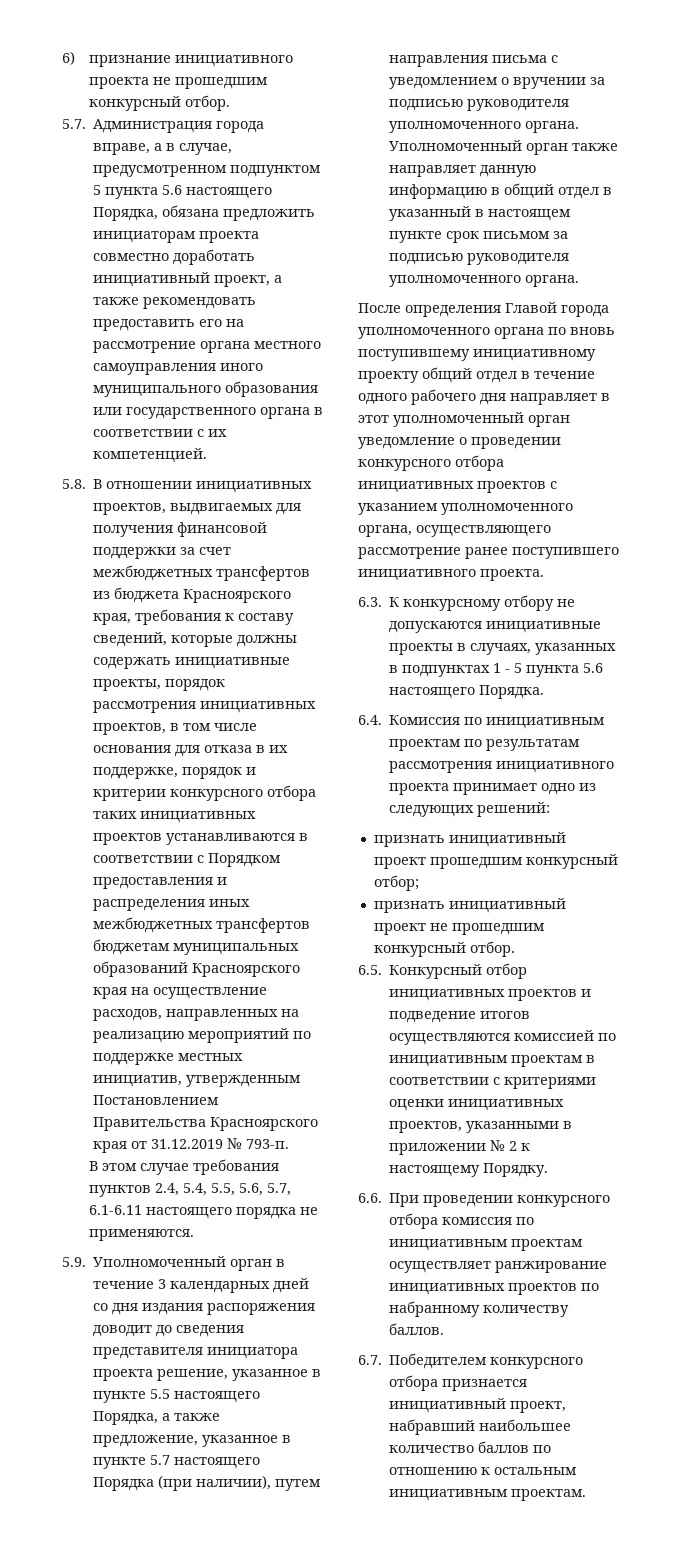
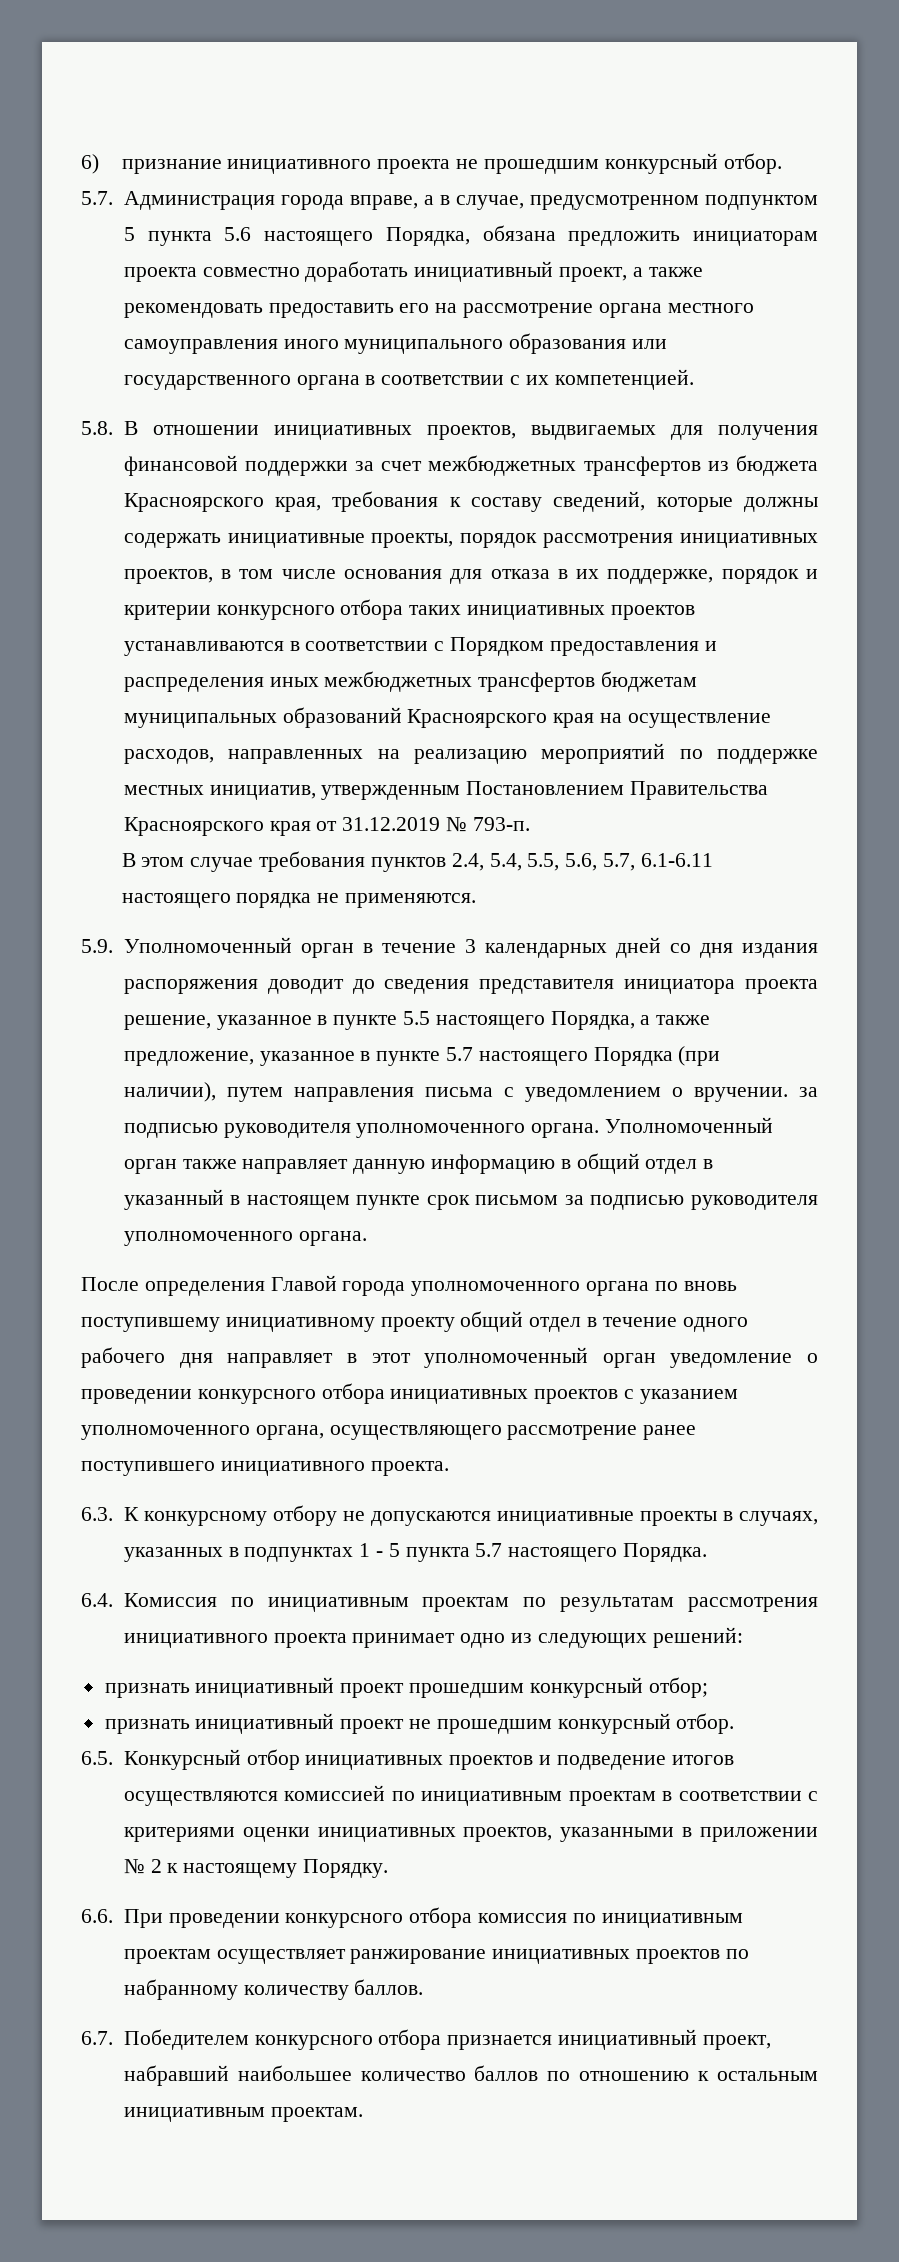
- 5.9. Уполномоченный орган в течение 3 календарных дней со дня издания распоряжения доводит до сведения представителя инициатора проекта решение, указанное в пункте 5.5 настоящего Порядка, а также предложение, указанное в пункте 5.7 настоящего Порядка (при наличии), путем направления письма с уведомлением о вручении за подписью руководителя уполномоченного органа.
+ 5.9. Уполномоченный орган в течение 3 календарных дней со дня издания распоряжения доводит до сведения представителя инициатора проекта решение, указанное в пункте 5.5 настоящего Порядка, а также предложение, указанное в пункте 5.7 настоящего Порядка (при наличии), путем направления письма с уведомлением о вручении. за подписью руководителя уполномоченного органа.
- 6.3. К конкурсному отбору не допускаются инициативные проекты в случаях, указанных в подпунктах 1 - 5 пункта 5.6 настоящего Порядка.
+ 6.3. К конкурсному отбору не допускаются инициативные проекты в случаях, указанных в подпунктах 1 - 5 пункта 5.7 настоящего Порядка.

